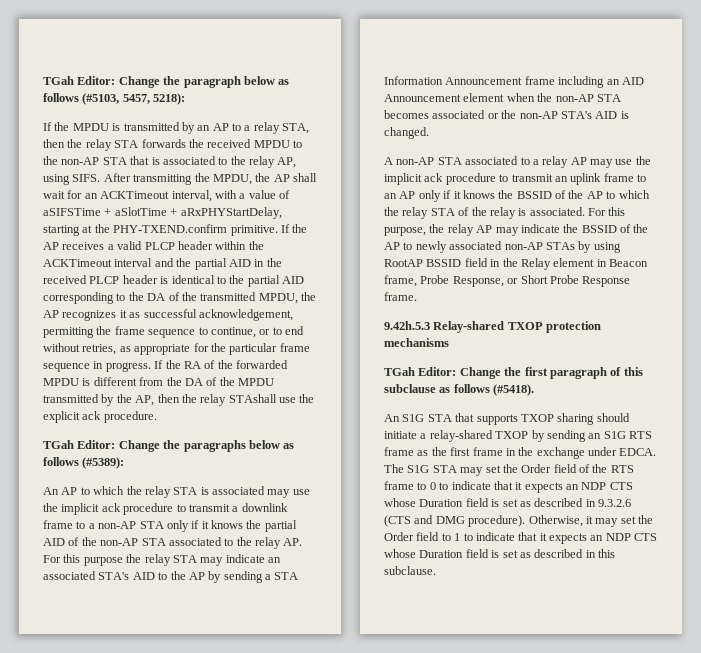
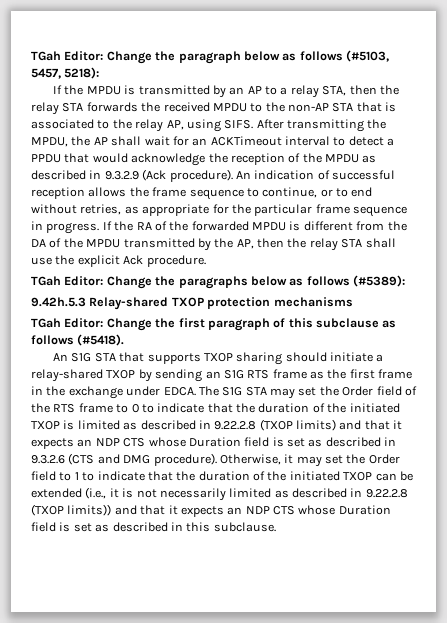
- After transmitting the MPDU, the AP shall wait for an ACKTimeout interval, with a value of aSIFSTime + aSlotTime + aRxPHYStartDelay, starting at the PHY-TXEND.confirm primitive. If the AP receives a valid PLCP header within the ACKTimeout interval and the partial AID in the received PLCP header is identical to the partial AID corresponding to the DA of the transmitted MPDU, the AP recognizes it as successful acknowledgement, permitting the frame sequence to continue, or to end without retries, as appropriate for the particular frame sequence in progress.
+ After transmitting the MPDU, the AP shall wait for an ACKTimeout interval to detect a PPDU that would acknowledge the reception of the MPDU as described in 9.3.2.9 (Ack procedure). An indication of successful reception allows the frame sequence to continue, or to end without retries, as appropriate for the particular frame sequence in progress.
- If the RA of the forwarded MPDU is different from the DA of the MPDU transmitted by the AP, then the relay STAshall use the explicit ack procedure.
+ If the RA of the forwarded MPDU is different from the DA of the MPDU transmitted by the AP, then the relay STA shall use the explicit Ack procedure.
- An AP to which the relay STA is associated may use the implicit ack procedure to transmit a downlink frame to a non-AP STA only if it knows the partial AID of the non-AP STA associated to the relay AP. For this purpose the relay STA may indicate an associated STA's AID to the AP by sending a STA Information Announcement frame including an AID Announcement element when the non-AP STA becomes associated or the non-AP STA's AID is changed.
- A non-AP STA associated to a relay AP may use the implicit ack procedure to transmit an uplink frame to an AP only if it knows the BSSID of the AP to which the relay STA of the relay is associated. For this purpose, the relay AP may indicate the BSSID of the AP to newly associated non-AP STAs by using RootAP BSSID field in the Relay element in Beacon frame, Probe Response, or Short Probe Response frame.
- The S1G STA may set the Order field of the RTS frame to 0 to indicate that it expects an NDP CTS whose Duration field is set as described in 9.3.2.6 (CTS and DMG procedure).
+ The S1G STA may set the Order field of the RTS frame to 0 to indicate that the duration of the initiated TXOP is limited as described in 9.22.2.8 (TXOP limits) and that it expects an NDP CTS whose Duration field is set as described in 9.3.2.6 (CTS and DMG procedure).
- Otherwise, it may set the Order field to 1 to indicate that it expects an NDP CTS whose Duration field is set as described in this subclause.
+ Otherwise, it may set the Order field to 1 to indicate that the duration of the initiated TXOP can be extended (i.e., it is not necessarily limited as described in 9.22.2.8 (TXOP limits)) and that it expects an NDP CTS whose Duration field is set as described in this subclause.

